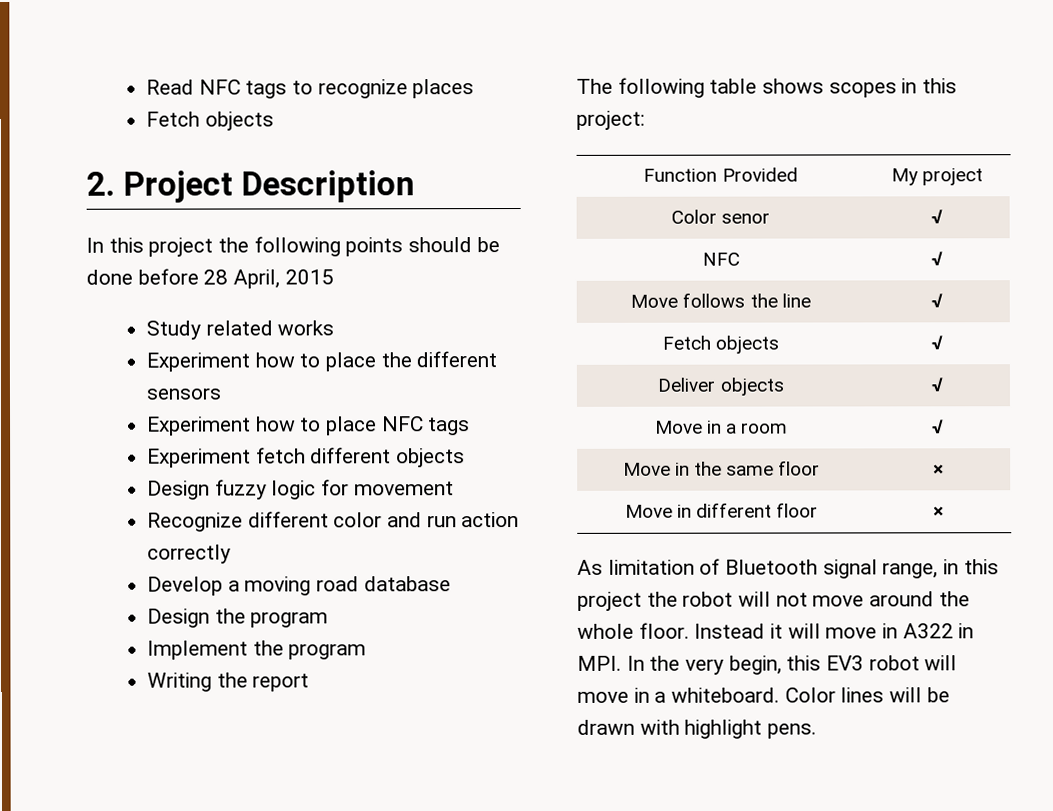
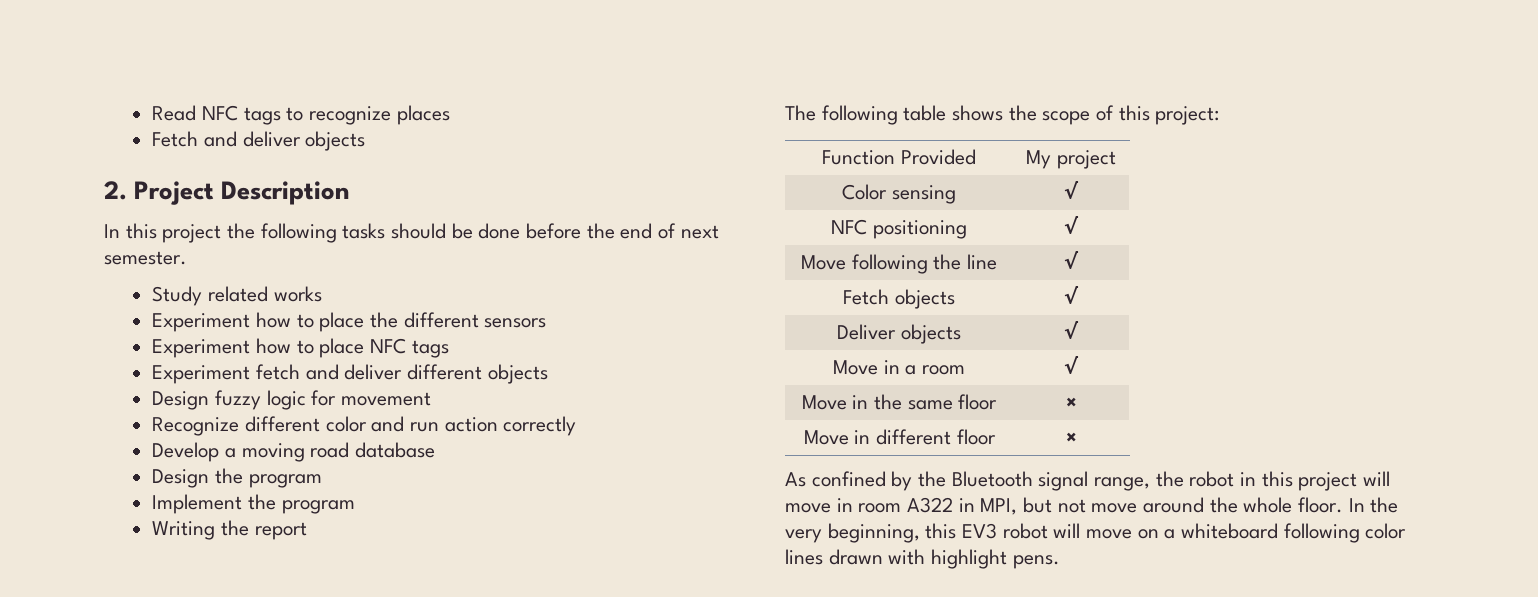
  Read NFC tags to recognize places
- Fetch objects
+ Fetch and deliver objects
- In this project the following points should be done before 28 April, 2015
+ In this project the following tasks should be done before the end of next semester.
- Experiment fetch different objects
+ Experiment fetch and deliver different objects
- The following table shows scopes in this project:
+ The following table shows the scope of this project:
- Color senor | √
+ Color sensing | √
- NFC | √
- Move follows the line | √
+ NFC positioning | √
+ Move following the line | √
- As limitation of Bluetooth signal range, in this project the robot will not move around the whole floor.
+ As confined by the Bluetooth signal range, the robot in this project will move in room A322 in MPI, but not move around the whole floor.
- Instead it will move in A322 in MPI. In the very begin, this EV3 robot will move in a whiteboard. Color lines will be drawn with highlight pens.
+ In the very beginning, this EV3 robot will move on a whiteboard following color lines drawn with highlight pens.

